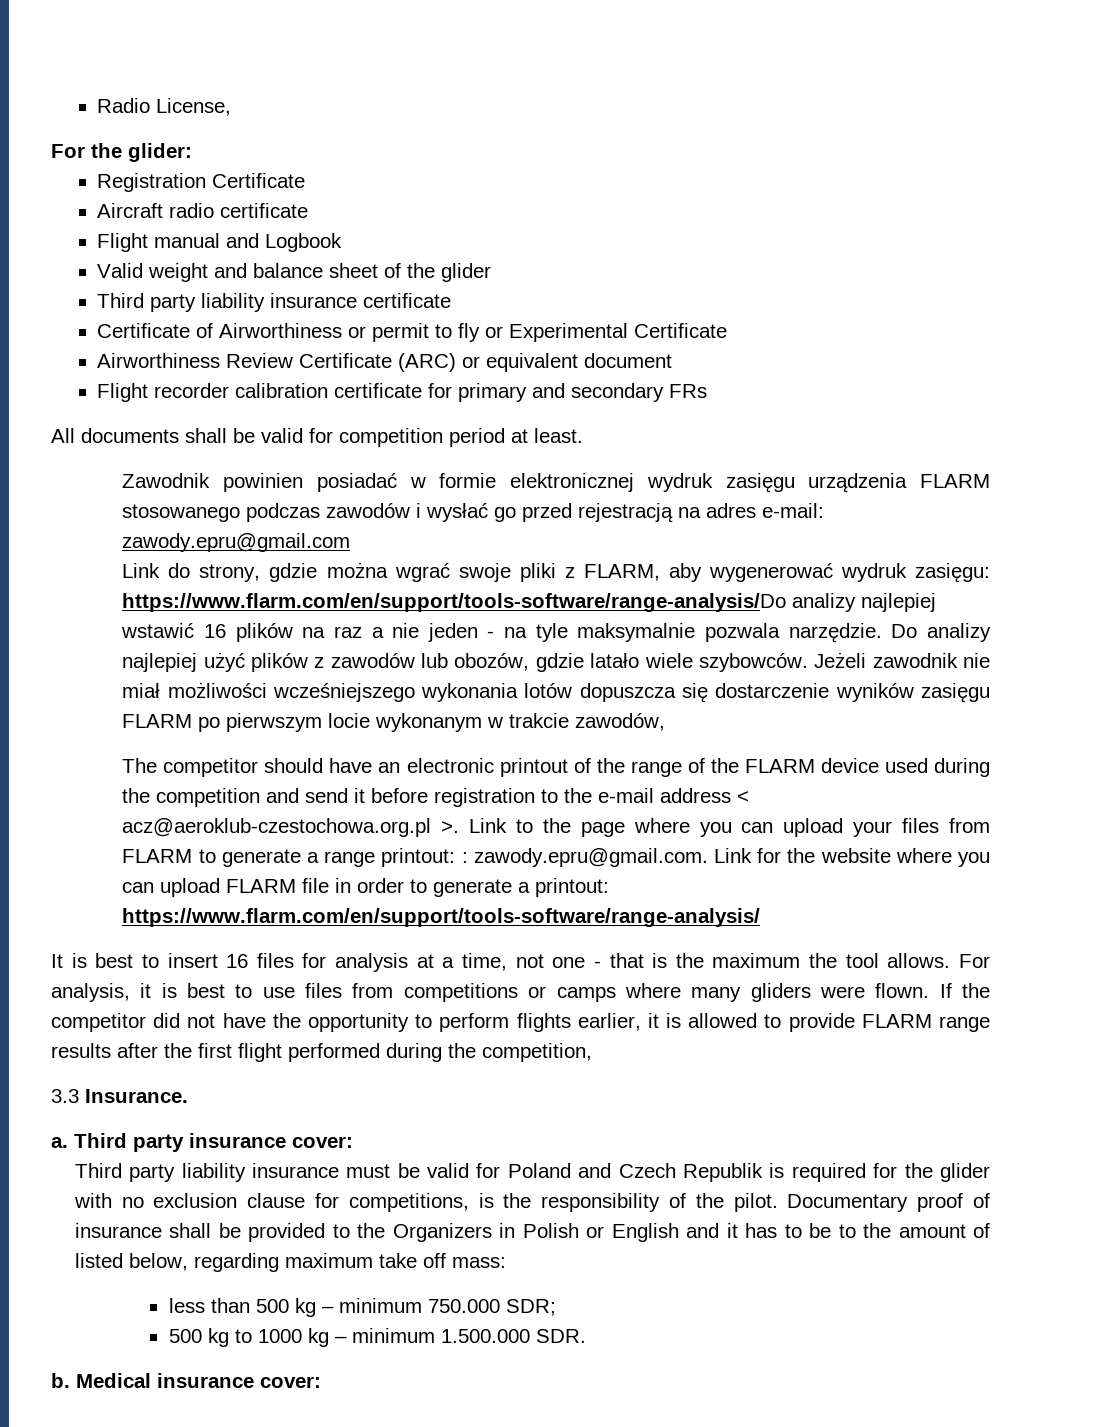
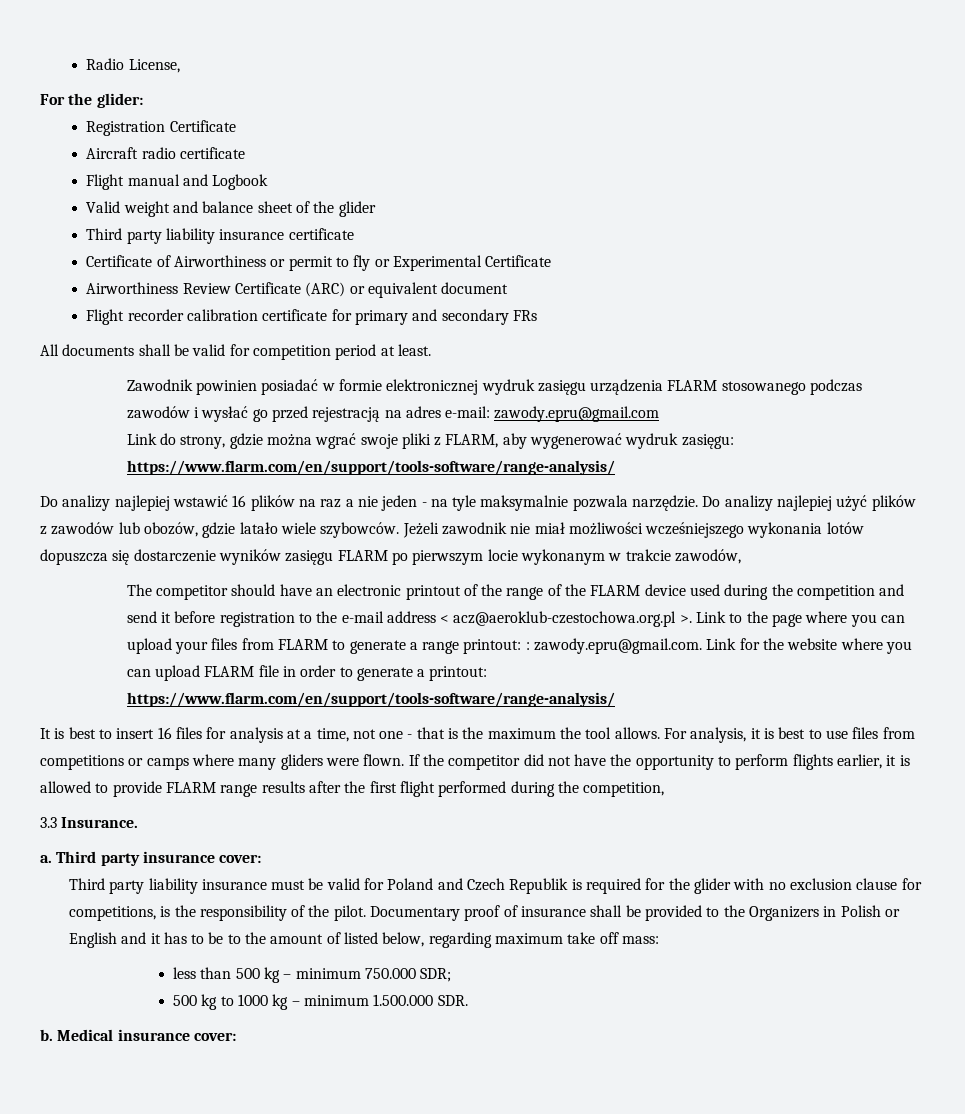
- Link do strony, gdzie można wgrać swoje pliki z FLARM, aby wygenerować wydruk zasięgu: https://www.flarm.com/en/support/tools-software/range-analysis/Do analizy najlepiej wstawić 16 plików na raz a nie jeden - na tyle maksymalnie pozwala narzędzie.
+ Link do strony, gdzie można wgrać swoje pliki z FLARM, aby wygenerować wydruk zasięgu: https://www.flarm.com/en/support/tools-software/range-analysis/
+ Do analizy najlepiej wstawić 16 plików na raz a nie jeden - na tyle maksymalnie pozwala narzędzie.

